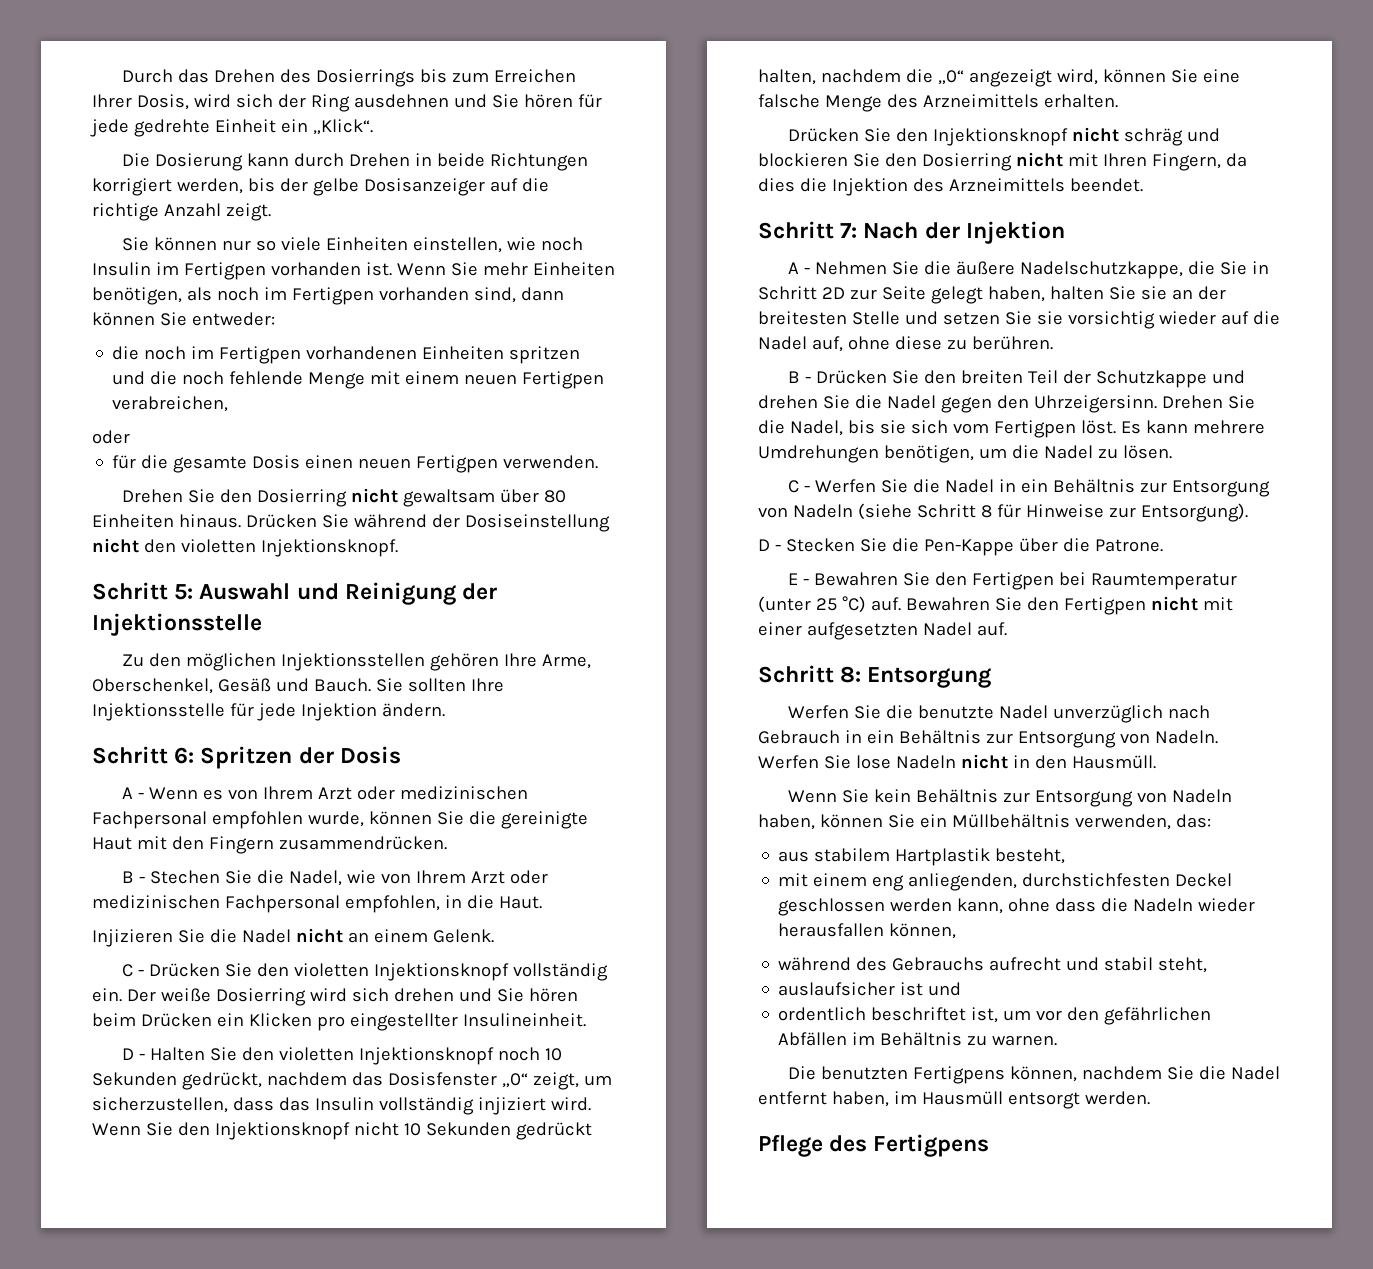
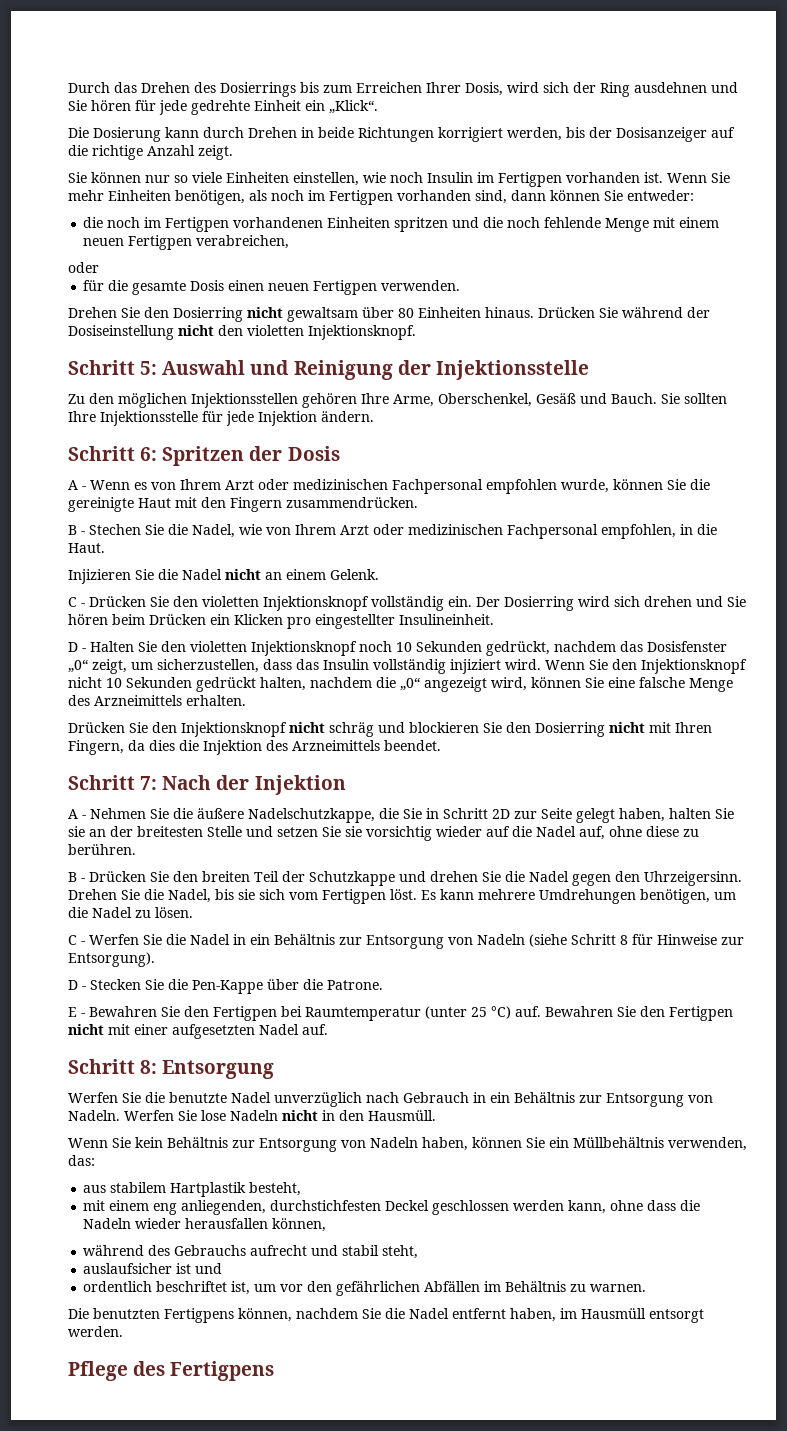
- Die Dosierung kann durch Drehen in beide Richtungen korrigiert werden, bis der gelbe Dosisanzeiger auf die richtige Anzahl zeigt.
+ Die Dosierung kann durch Drehen in beide Richtungen korrigiert werden, bis der Dosisanzeiger auf die richtige Anzahl zeigt.
- Der weiße Dosierring wird sich drehen und Sie hören beim Drücken ein Klicken pro eingestellter Insulineinheit.
+ Der Dosierring wird sich drehen und Sie hören beim Drücken ein Klicken pro eingestellter Insulineinheit.

